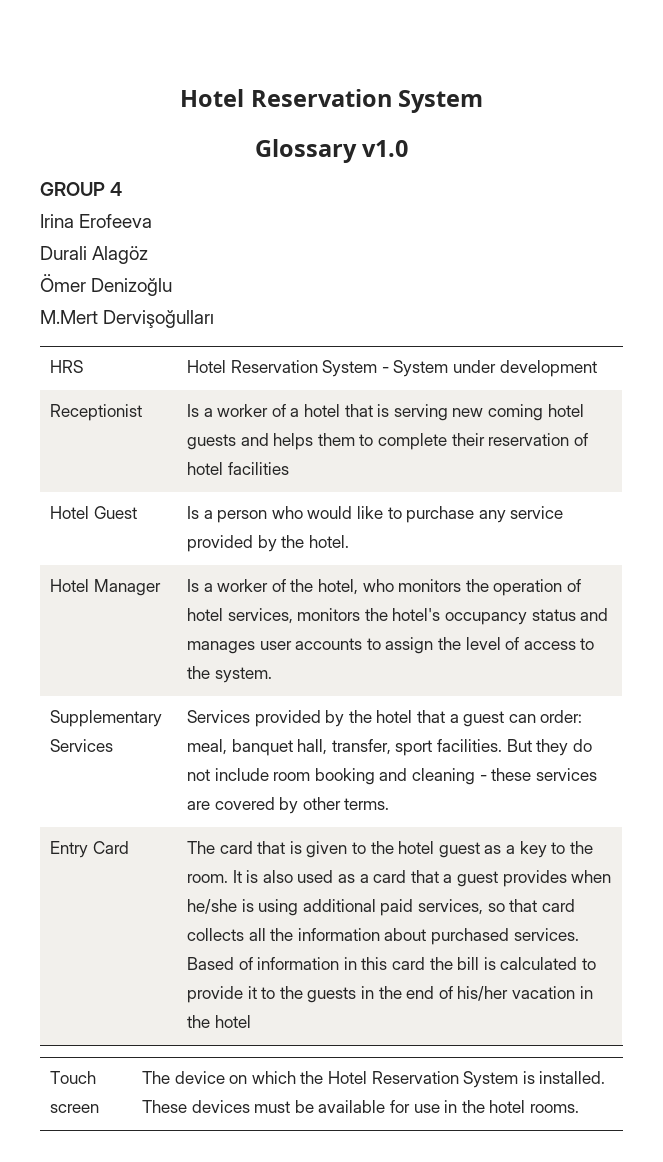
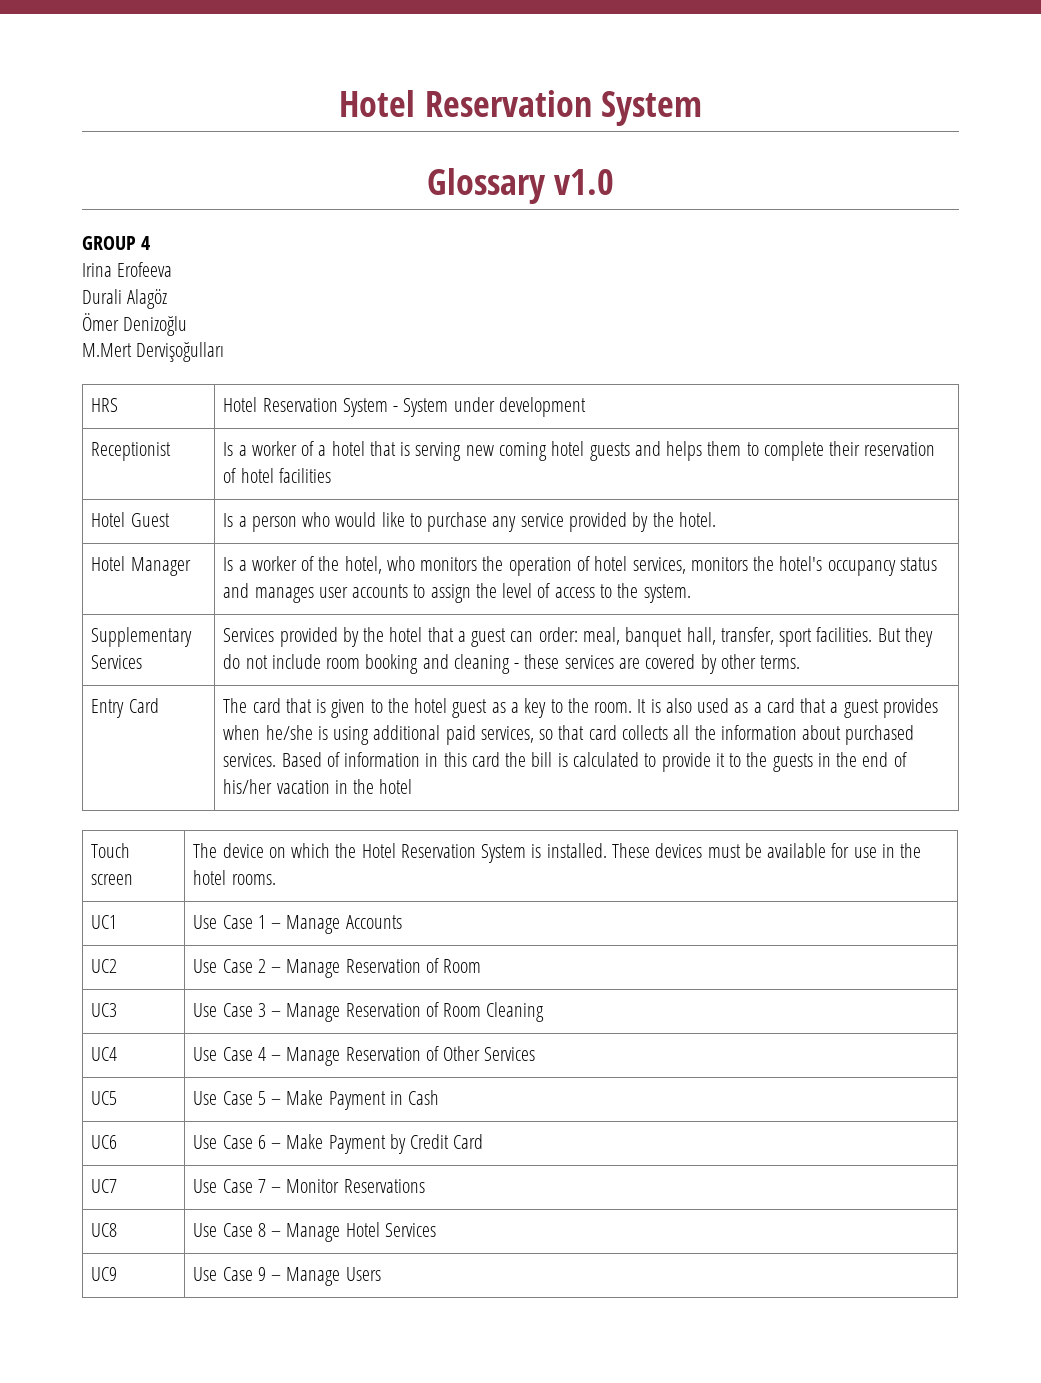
+ UC1 | Use Case 1 – Manage Accounts
+ UC2 | Use Case 2 – Manage Reservation of Room
+ UC3 | Use Case 3 – Manage Reservation of Room Cleaning
+ UC4 | Use Case 4 – Manage Reservation of Other Services
+ UC5 | Use Case 5 – Make Payment in Cash
+ UC6 | Use Case 6 – Make Payment by Credit Card
+ UC7 | Use Case 7 – Monitor Reservations
+ UC8 | Use Case 8 – Manage Hotel Services
+ UC9 | Use Case 9 – Manage Users

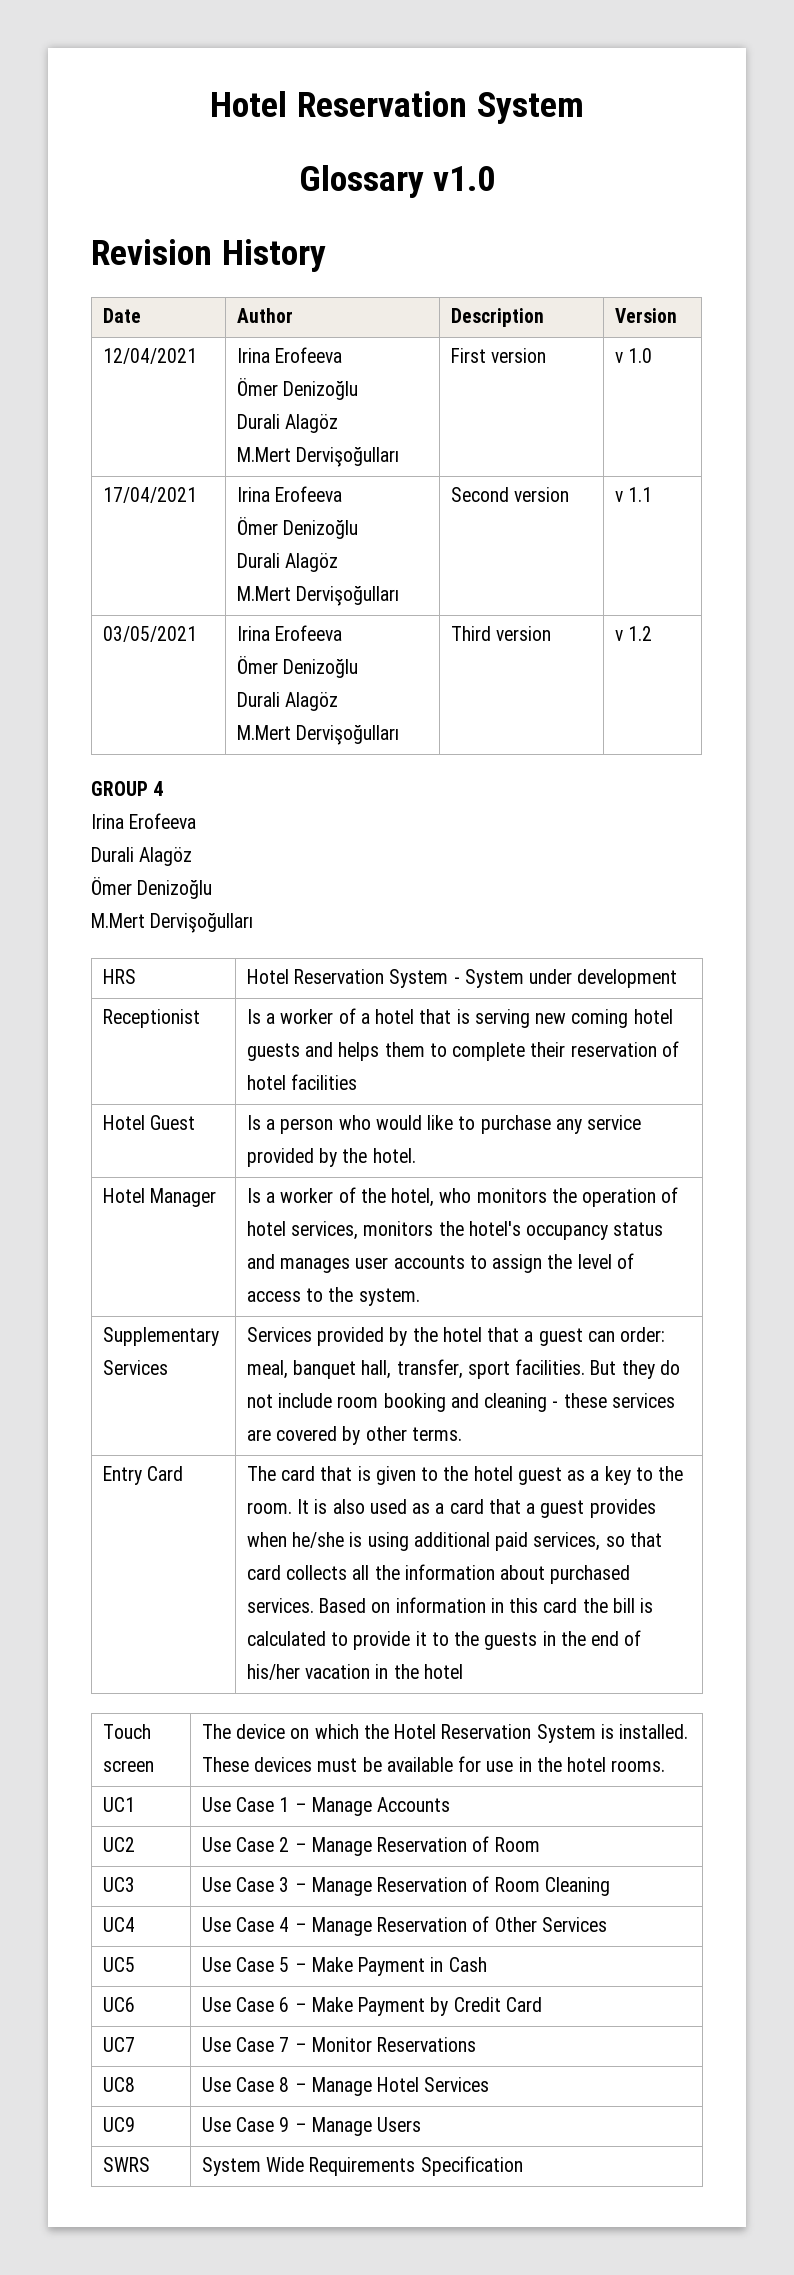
+ Revision History
+ Date | Author | Description | Version
+ 12/04/2021 | Irina Erofeeva
+ Ömer Denizoğlu
+ Durali Alagöz
+ M.Mert Dervişoğulları | First version | v 1.0
+ 17/04/2021 | Irina Erofeeva
+ Ömer Denizoğlu
+ Durali Alagöz
+ M.Mert Dervişoğulları | Second version | v 1.1
+ 03/05/2021 | Irina Erofeeva
+ Ömer Denizoğlu
+ Durali Alagöz
+ M.Mert Dervişoğulları | Third version | v 1.2
- Based of information in this card the bill is calculated to provide it to the guests in the end of his/her vacation in the hotel
+ Based on information in this card the bill is calculated to provide it to the guests in the end of his/her vacation in the hotel
+ SWRS | System Wide Requirements Specification

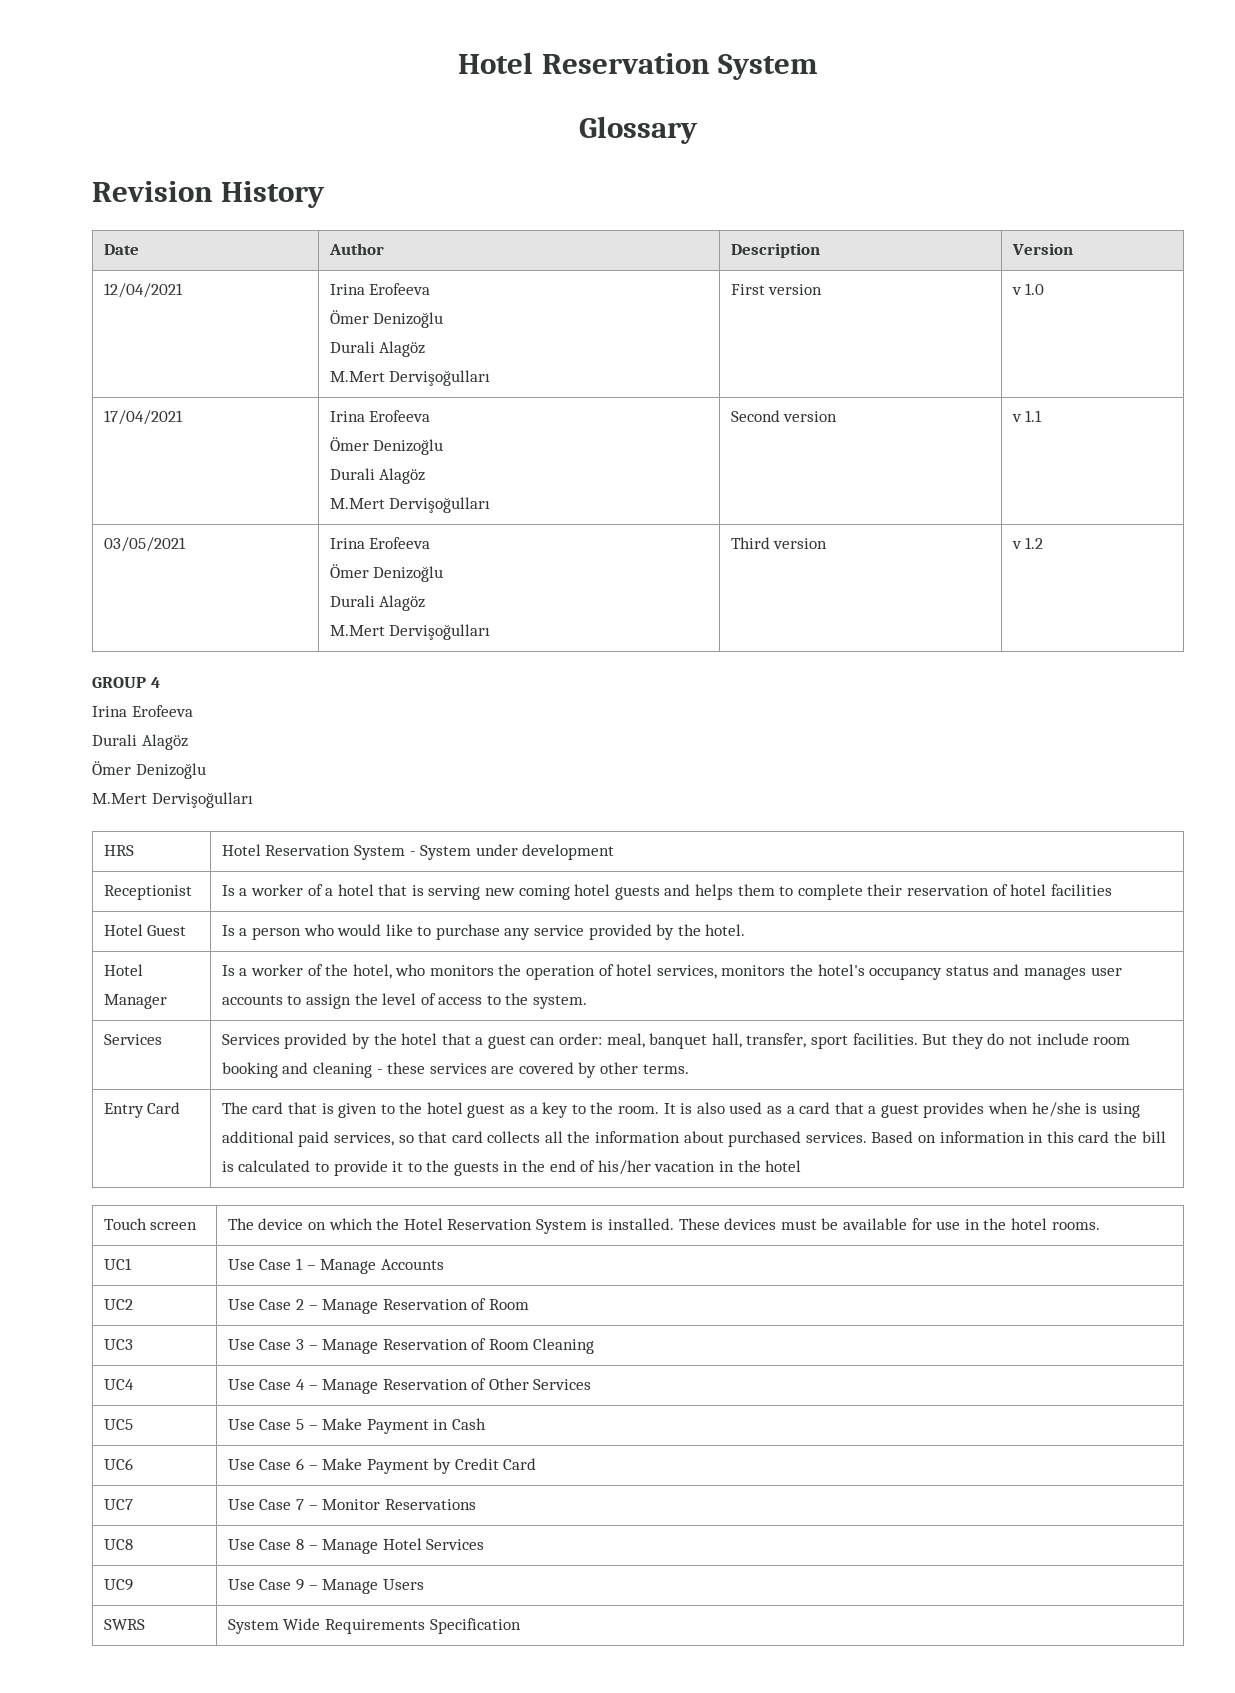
- Glossary v1.0
+ Glossary
- Supplementary Services | Services provided by the hotel that a guest can order: meal, banquet hall, transfer, sport facilities. But they do not include room booking and cleaning - these services are covered by other terms.
+ Services | Services provided by the hotel that a guest can order: meal, banquet hall, transfer, sport facilities. But they do not include room booking and cleaning - these services are covered by other terms.

